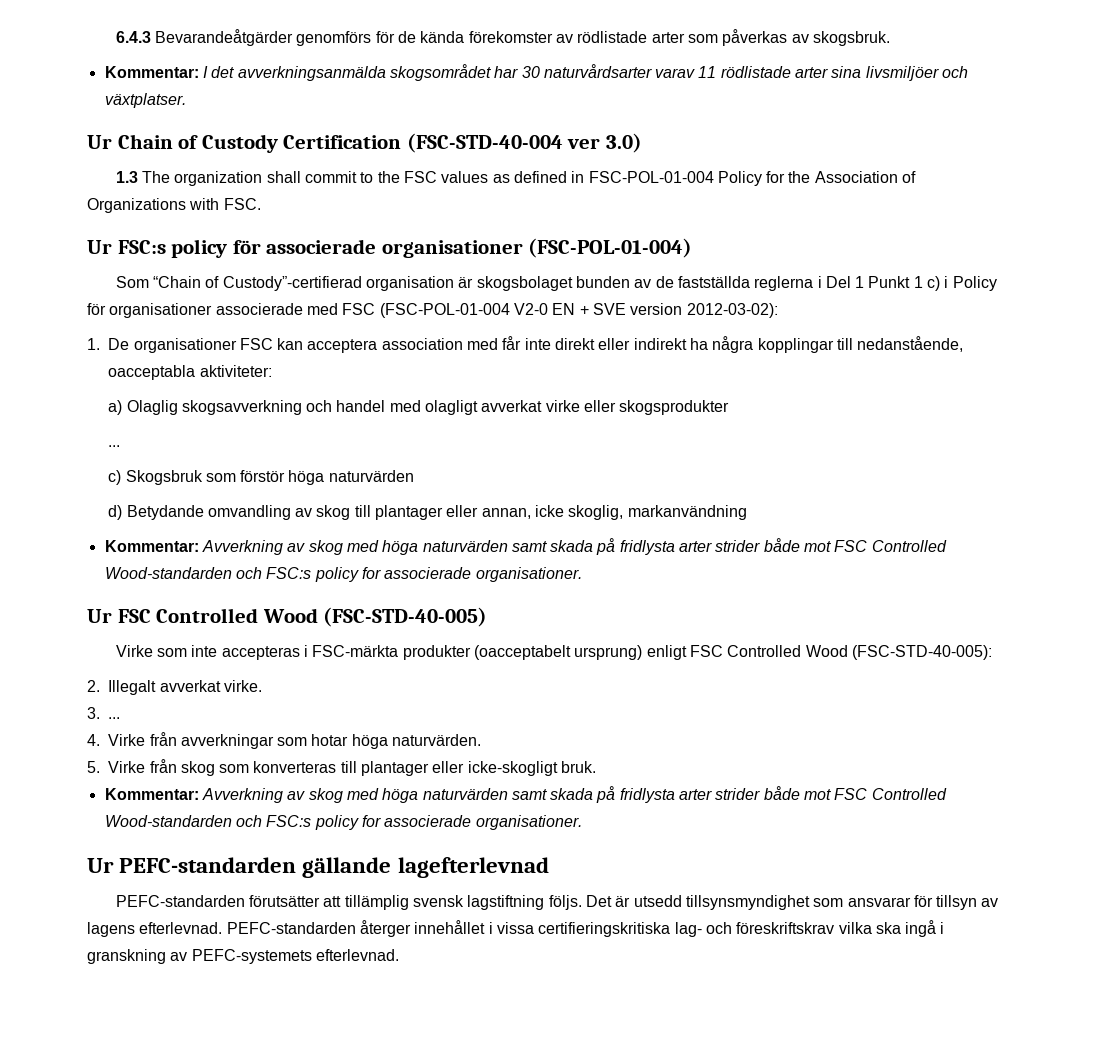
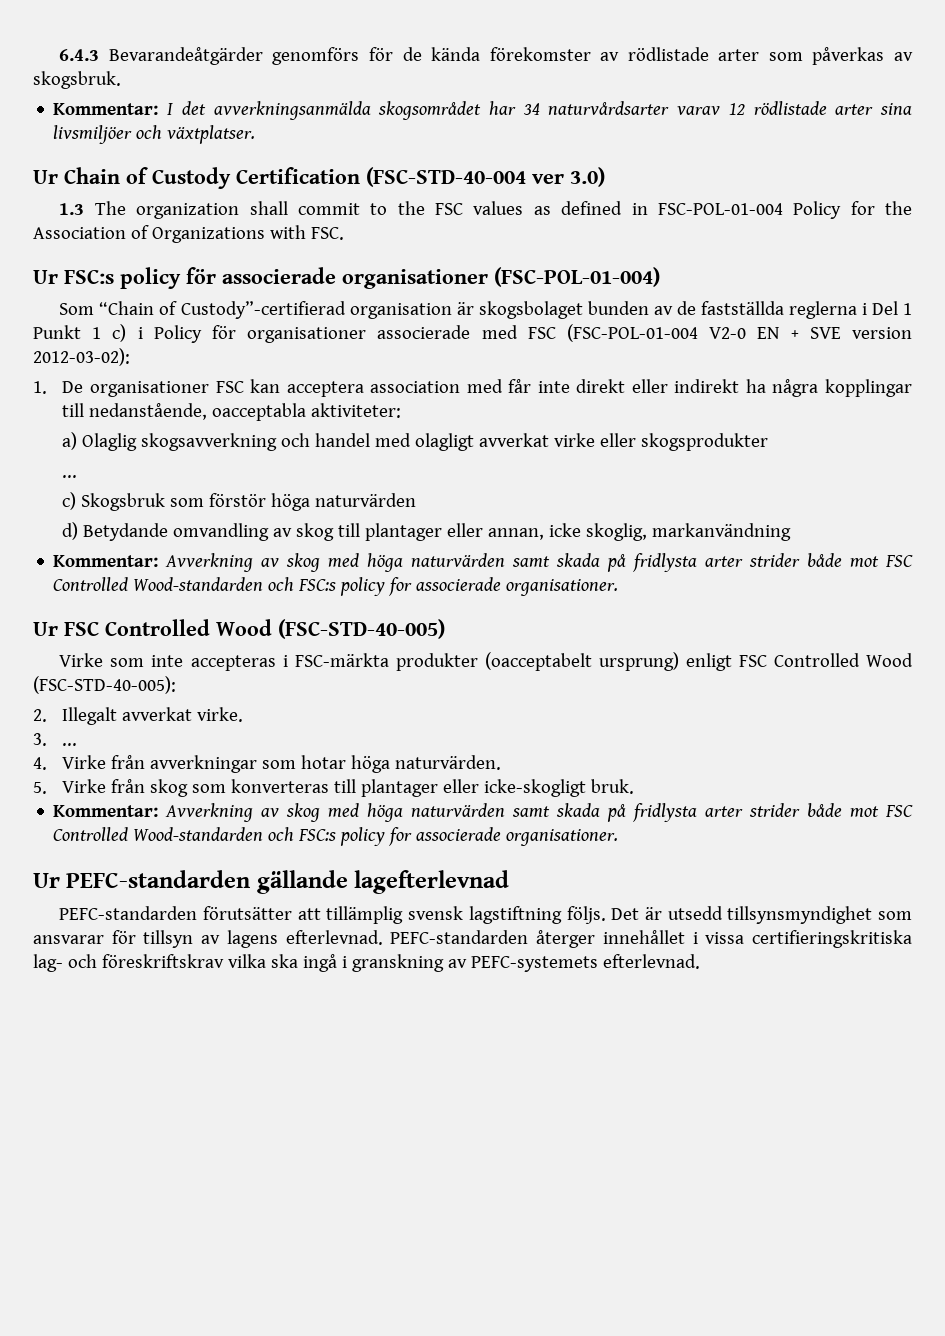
- Kommentar: I det avverkningsanmälda skogsområdet har 30 naturvårdsarter varav 11 rödlistade arter sina livsmiljöer och växtplatser.
+ Kommentar: I det avverkningsanmälda skogsområdet har 34 naturvårdsarter varav 12 rödlistade arter sina livsmiljöer och växtplatser.

